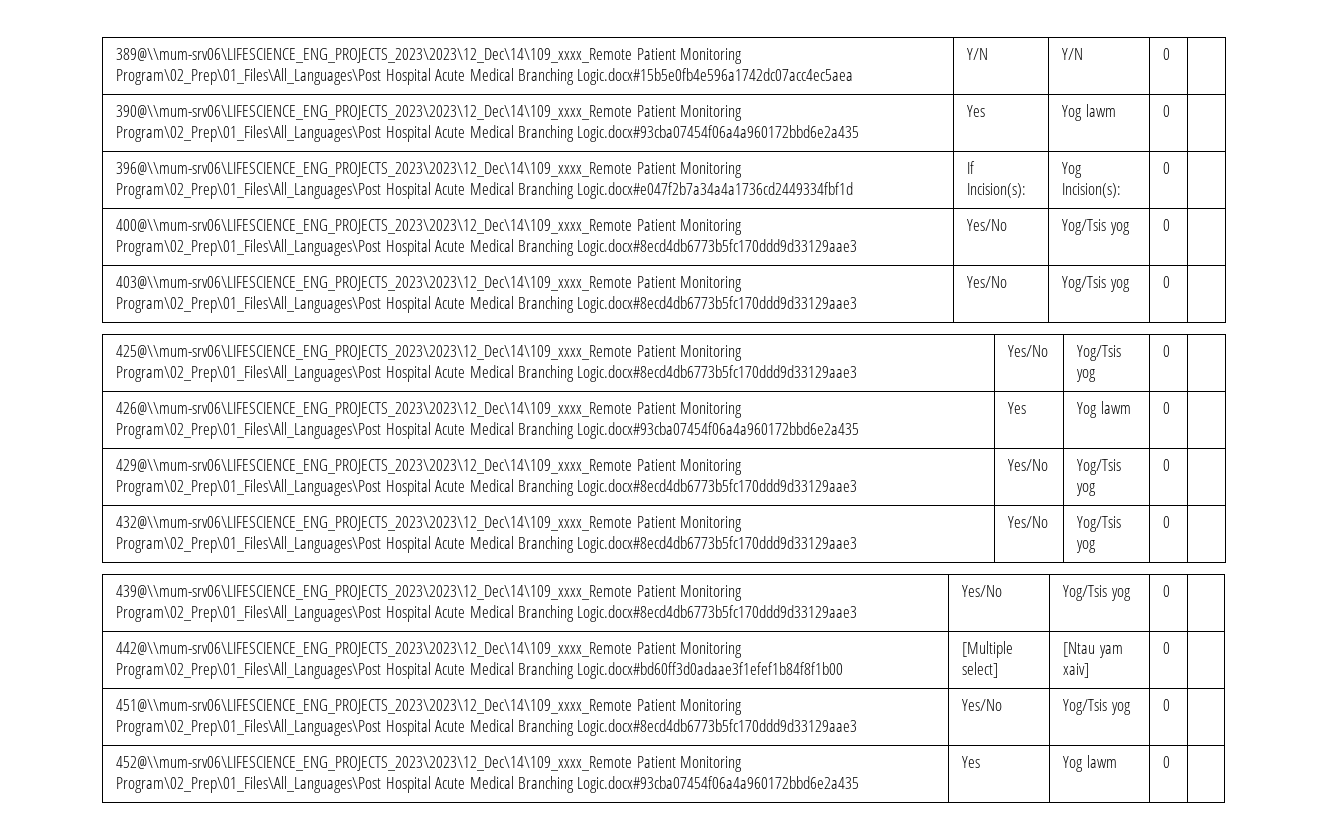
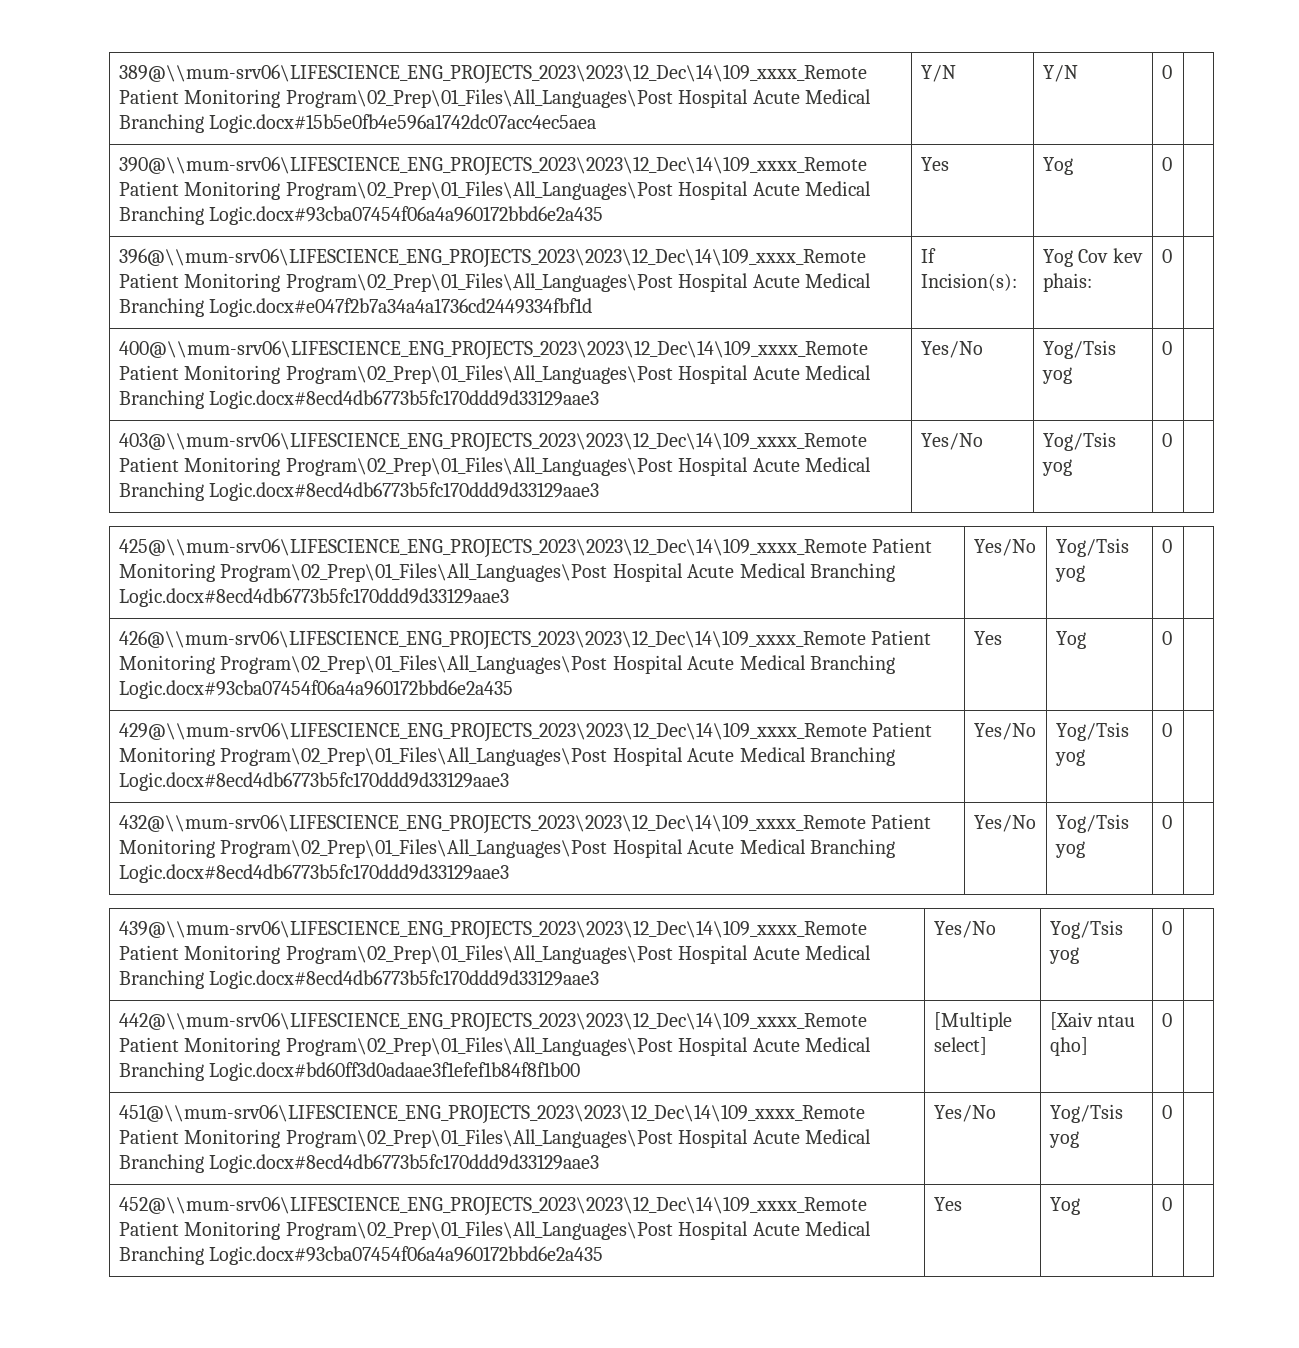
- 390@\\mum-srv06\LIFESCIENCE_ENG_PROJECTS_2023\2023\12_Dec\14\109_xxxx_Remote Patient Monitoring Program\02_Prep\01_Files\All_Languages\Post Hospital Acute Medical Branching Logic.docx#93cba07454f06a4a960172bbd6e2a435 | Yes | Yog lawm | 0 |
+ 390@\\mum-srv06\LIFESCIENCE_ENG_PROJECTS_2023\2023\12_Dec\14\109_xxxx_Remote Patient Monitoring Program\02_Prep\01_Files\All_Languages\Post Hospital Acute Medical Branching Logic.docx#93cba07454f06a4a960172bbd6e2a435 | Yes | Yog | 0 |
- 396@\\mum-srv06\LIFESCIENCE_ENG_PROJECTS_2023\2023\12_Dec\14\109_xxxx_Remote Patient Monitoring Program\02_Prep\01_Files\All_Languages\Post Hospital Acute Medical Branching Logic.docx#e047f2b7a34a4a1736cd2449334fbf1d | If Incision(s): | Yog Incision(s): | 0 |
+ 396@\\mum-srv06\LIFESCIENCE_ENG_PROJECTS_2023\2023\12_Dec\14\109_xxxx_Remote Patient Monitoring Program\02_Prep\01_Files\All_Languages\Post Hospital Acute Medical Branching Logic.docx#e047f2b7a34a4a1736cd2449334fbf1d | If Incision(s): | Yog Cov kev phais: | 0 |
- 426@\\mum-srv06\LIFESCIENCE_ENG_PROJECTS_2023\2023\12_Dec\14\109_xxxx_Remote Patient Monitoring Program\02_Prep\01_Files\All_Languages\Post Hospital Acute Medical Branching Logic.docx#93cba07454f06a4a960172bbd6e2a435 | Yes | Yog lawm | 0 |
+ 426@\\mum-srv06\LIFESCIENCE_ENG_PROJECTS_2023\2023\12_Dec\14\109_xxxx_Remote Patient Monitoring Program\02_Prep\01_Files\All_Languages\Post Hospital Acute Medical Branching Logic.docx#93cba07454f06a4a960172bbd6e2a435 | Yes | Yog | 0 |
- 442@\\mum-srv06\LIFESCIENCE_ENG_PROJECTS_2023\2023\12_Dec\14\109_xxxx_Remote Patient Monitoring Program\02_Prep\01_Files\All_Languages\Post Hospital Acute Medical Branching Logic.docx#bd60ff3d0adaae3f1efef1b84f8f1b00 | [Multiple select] | [Ntau yam xaiv] | 0 |
+ 442@\\mum-srv06\LIFESCIENCE_ENG_PROJECTS_2023\2023\12_Dec\14\109_xxxx_Remote Patient Monitoring Program\02_Prep\01_Files\All_Languages\Post Hospital Acute Medical Branching Logic.docx#bd60ff3d0adaae3f1efef1b84f8f1b00 | [Multiple select] | [Xaiv ntau qho] | 0 |
- 452@\\mum-srv06\LIFESCIENCE_ENG_PROJECTS_2023\2023\12_Dec\14\109_xxxx_Remote Patient Monitoring Program\02_Prep\01_Files\All_Languages\Post Hospital Acute Medical Branching Logic.docx#93cba07454f06a4a960172bbd6e2a435 | Yes | Yog lawm | 0 |
+ 452@\\mum-srv06\LIFESCIENCE_ENG_PROJECTS_2023\2023\12_Dec\14\109_xxxx_Remote Patient Monitoring Program\02_Prep\01_Files\All_Languages\Post Hospital Acute Medical Branching Logic.docx#93cba07454f06a4a960172bbd6e2a435 | Yes | Yog | 0 |

